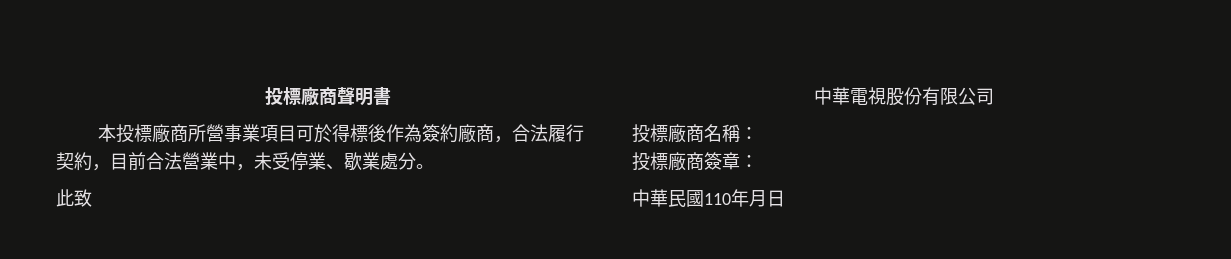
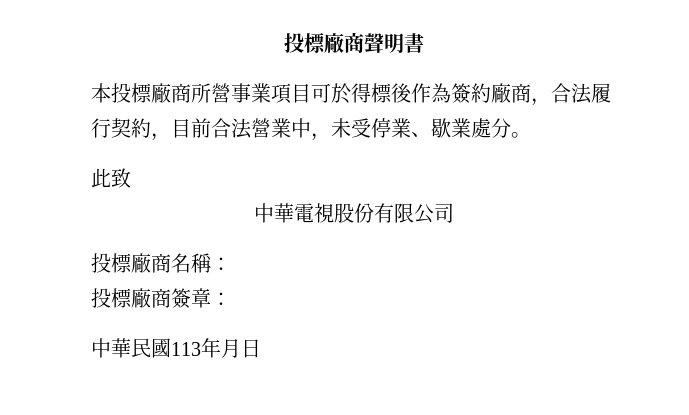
- 中華民國110年月日
+ 中華民國113年月日

